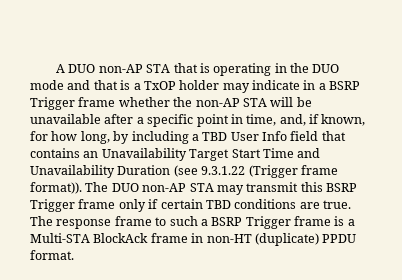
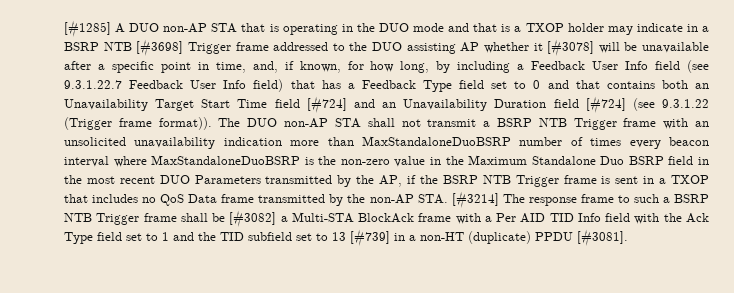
- A DUO non-AP STA that is operating in the DUO mode and that is a TxOP holder may indicate in a BSRP Trigger frame whether the non-AP STA will be unavailable after a specific point in time, and, if known, for how long, by including a TBD User Info field that contains an Unavailability Target Start Time and Unavailability Duration (see 9.3.1.22 (Trigger frame format)).
+ [#1285] A DUO non-AP STA that is operating in the DUO mode and that is a TXOP holder may indicate in a BSRP NTB [#3698] Trigger frame addressed to the DUO assisting AP whether it [#3078] will be unavailable after a specific point in time, and, if known, for how long, by including a Feedback User Info field (see 9.3.1.22.7 Feedback User Info field) that has a Feedback Type field set to 0 and that contains both an Unavailability Target Start Time field [#724] and an Unavailability Duration field [#724] (see 9.3.1.22 (Trigger frame format)).
- The DUO non-AP STA may transmit this BSRP Trigger frame only if certain TBD conditions are true. The response frame to such a BSRP Trigger frame is a Multi-STA BlockAck frame in non-HT (duplicate) PPDU format.
+ The DUO non-AP STA shall not transmit a BSRP NTB Trigger frame with an unsolicited unavailability indication more than MaxStandaloneDuoBSRP number of times every beacon interval where MaxStandaloneDuoBSRP is the non-zero value in the Maximum Standalone Duo BSRP field in the most recent DUO Parameters transmitted by the AP, if the BSRP NTB Trigger frame is sent in a TXOP that includes no QoS Data frame transmitted by the non-AP STA. [#3214] The response frame to such a BSRP NTB Trigger frame shall be [#3082] a Multi-STA BlockAck frame with a Per AID TID Info field with the Ack Type field set to 1 and the TID subfield set to 13 [#739] in a non-HT (duplicate) PPDU [#3081].

